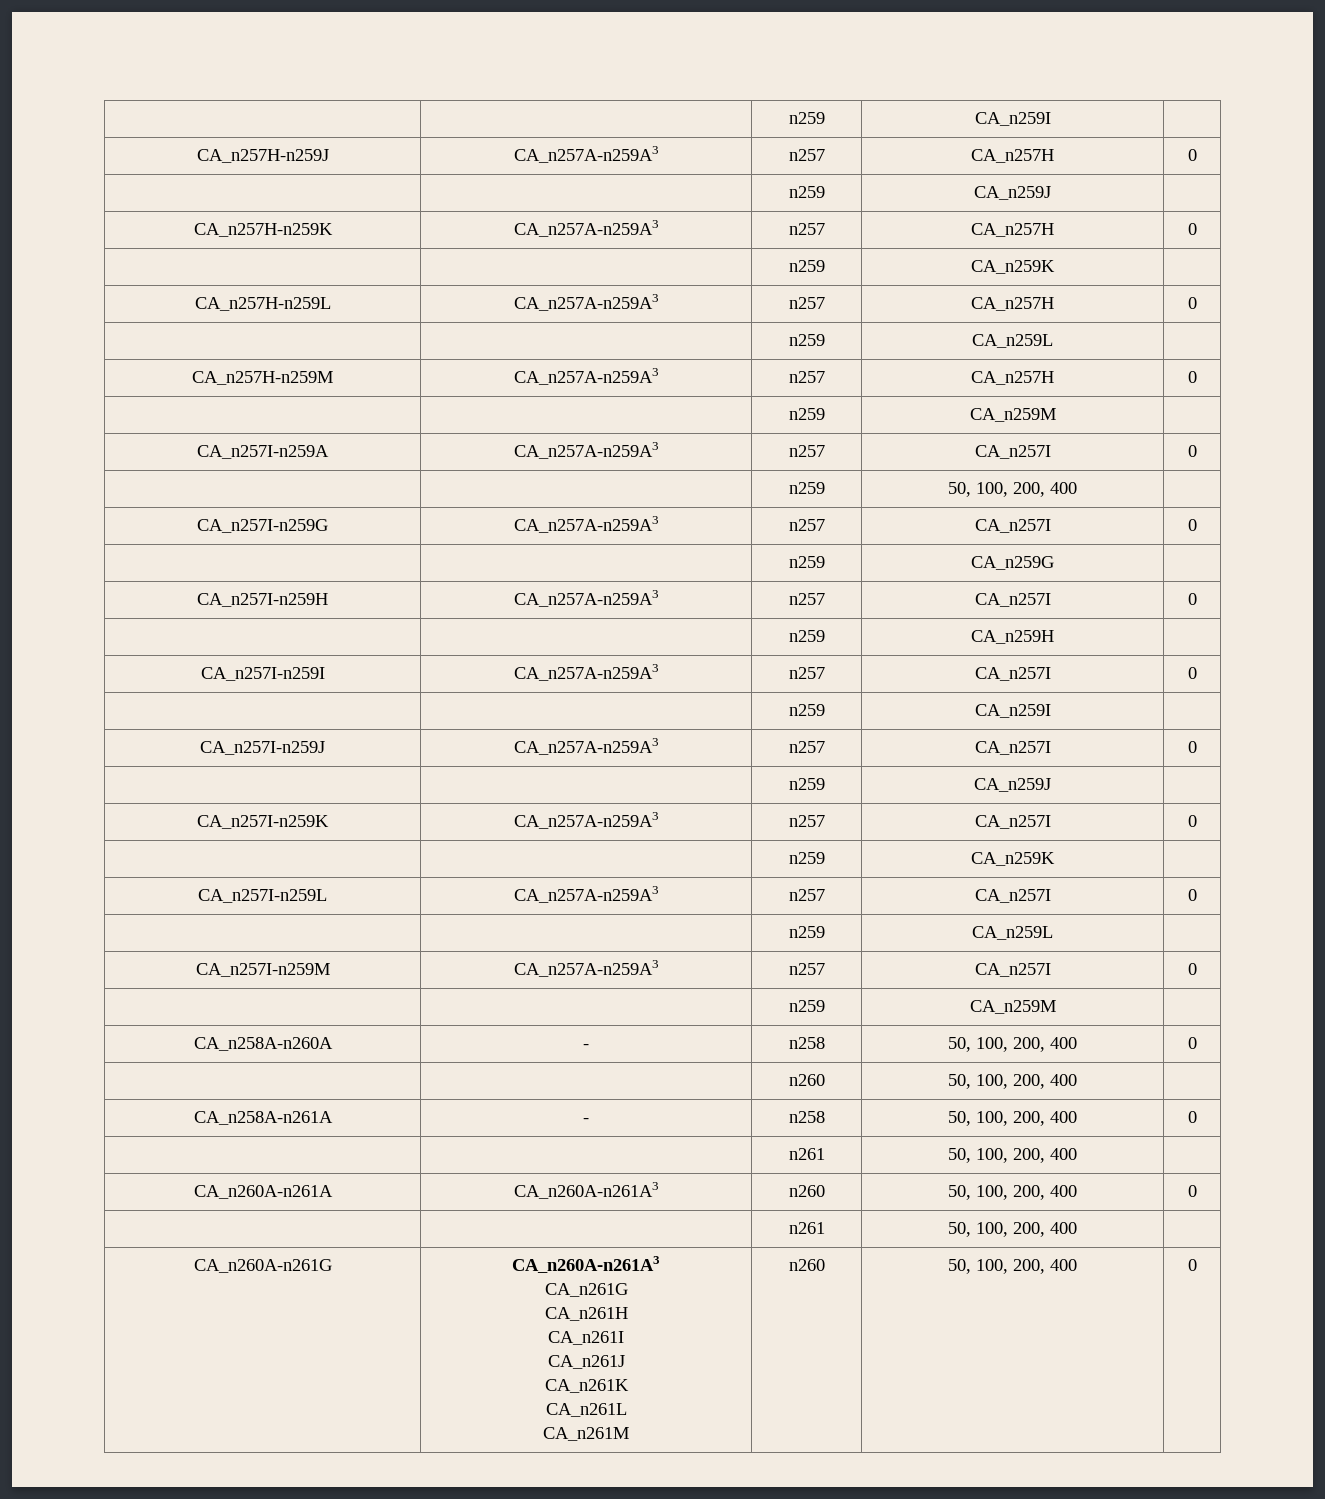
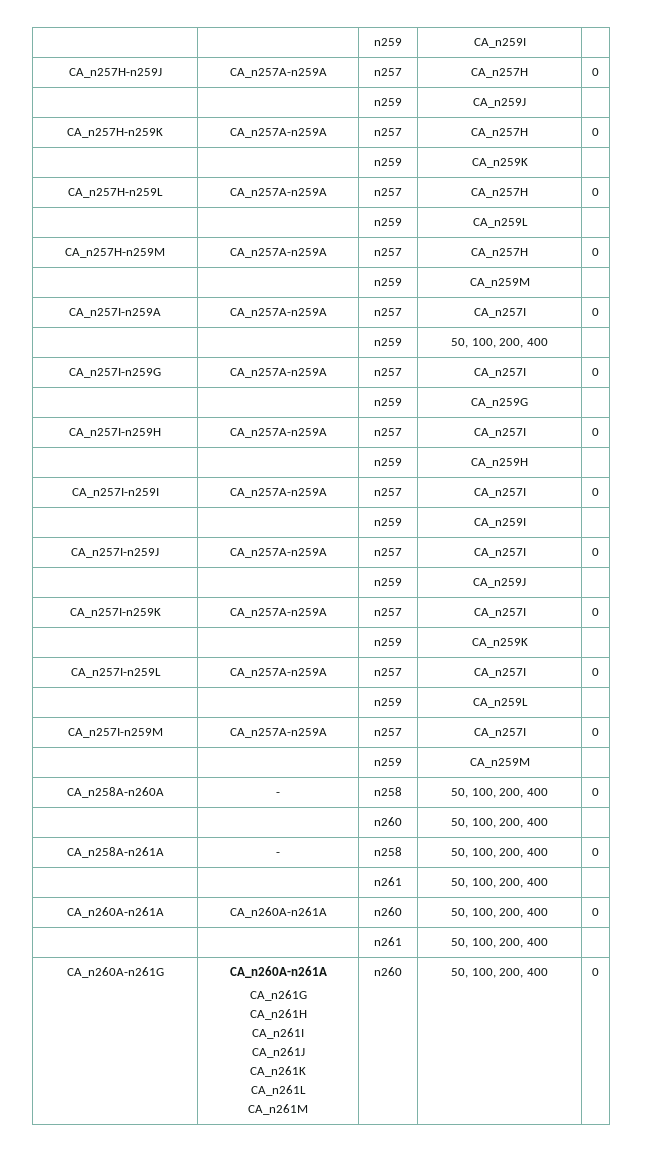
- CA_n257H-n259J | CA_n257A-n259A3 | n257 | CA_n257H | 0
+ CA_n257H-n259J | CA_n257A-n259A | n257 | CA_n257H | 0
- CA_n257H-n259K | CA_n257A-n259A3 | n257 | CA_n257H | 0
+ CA_n257H-n259K | CA_n257A-n259A | n257 | CA_n257H | 0
- CA_n257H-n259L | CA_n257A-n259A3 | n257 | CA_n257H | 0
+ CA_n257H-n259L | CA_n257A-n259A | n257 | CA_n257H | 0
- CA_n257H-n259M | CA_n257A-n259A3 | n257 | CA_n257H | 0
+ CA_n257H-n259M | CA_n257A-n259A | n257 | CA_n257H | 0
- CA_n257I-n259A | CA_n257A-n259A3 | n257 | CA_n257I | 0
+ CA_n257I-n259A | CA_n257A-n259A | n257 | CA_n257I | 0
- CA_n257I-n259G | CA_n257A-n259A3 | n257 | CA_n257I | 0
+ CA_n257I-n259G | CA_n257A-n259A | n257 | CA_n257I | 0
- CA_n257I-n259H | CA_n257A-n259A3 | n257 | CA_n257I | 0
+ CA_n257I-n259H | CA_n257A-n259A | n257 | CA_n257I | 0
- CA_n257I-n259I | CA_n257A-n259A3 | n257 | CA_n257I | 0
+ CA_n257I-n259I | CA_n257A-n259A | n257 | CA_n257I | 0
- CA_n257I-n259J | CA_n257A-n259A3 | n257 | CA_n257I | 0
+ CA_n257I-n259J | CA_n257A-n259A | n257 | CA_n257I | 0
- CA_n257I-n259K | CA_n257A-n259A3 | n257 | CA_n257I | 0
+ CA_n257I-n259K | CA_n257A-n259A | n257 | CA_n257I | 0
- CA_n257I-n259L | CA_n257A-n259A3 | n257 | CA_n257I | 0
+ CA_n257I-n259L | CA_n257A-n259A | n257 | CA_n257I | 0
- CA_n257I-n259M | CA_n257A-n259A3 | n257 | CA_n257I | 0
+ CA_n257I-n259M | CA_n257A-n259A | n257 | CA_n257I | 0
- CA_n260A-n261A | CA_n260A-n261A3 | n260 | 50, 100, 200, 400 | 0
+ CA_n260A-n261A | CA_n260A-n261A | n260 | 50, 100, 200, 400 | 0
- CA_n260A-n261G | CA_n260A-n261A3
+ CA_n260A-n261G | CA_n260A-n261A

